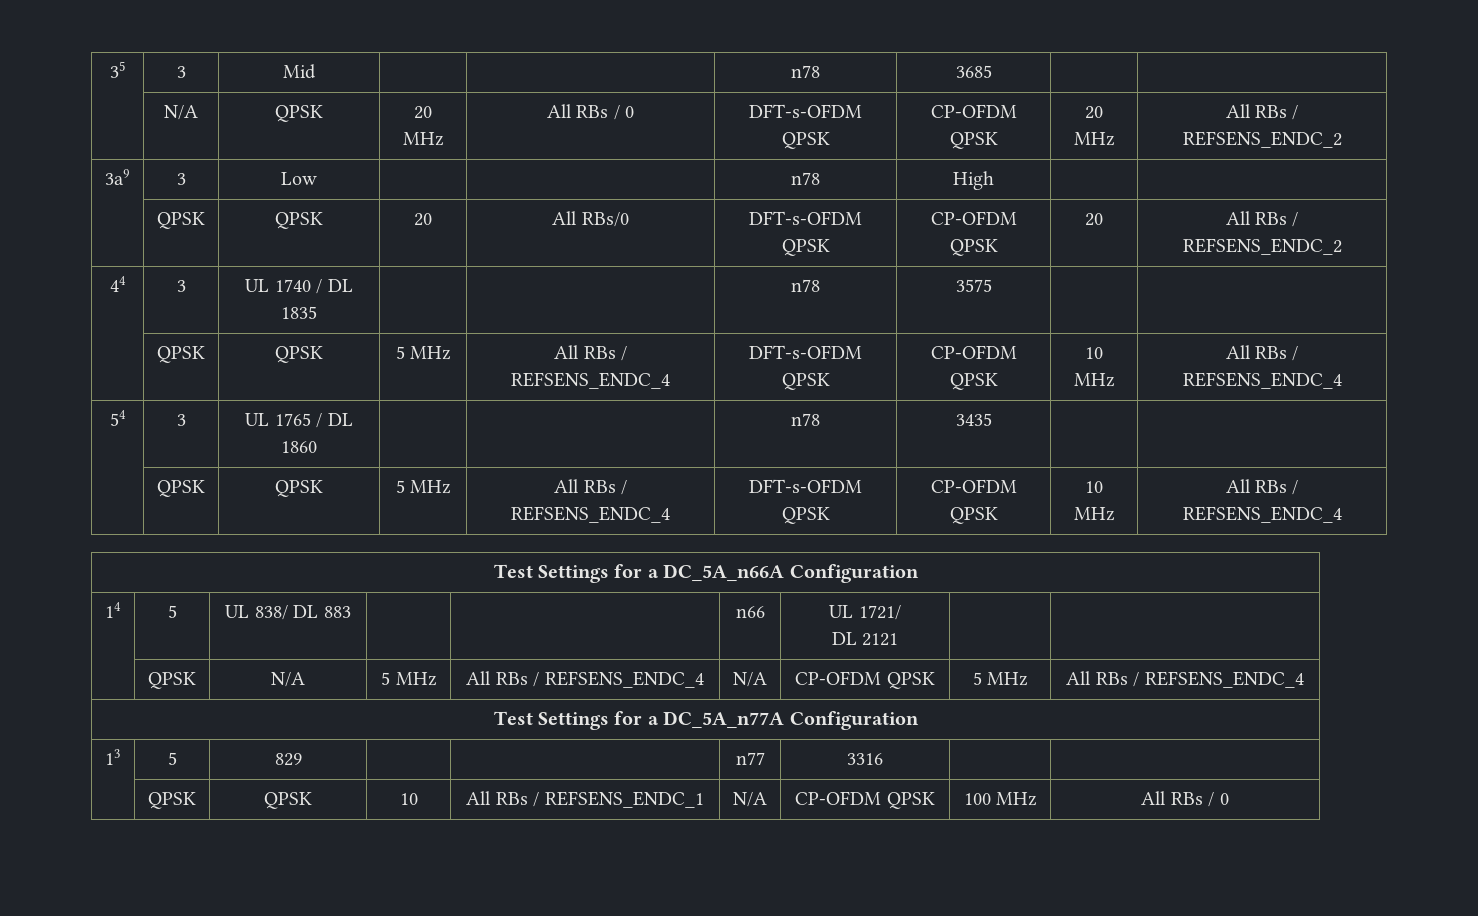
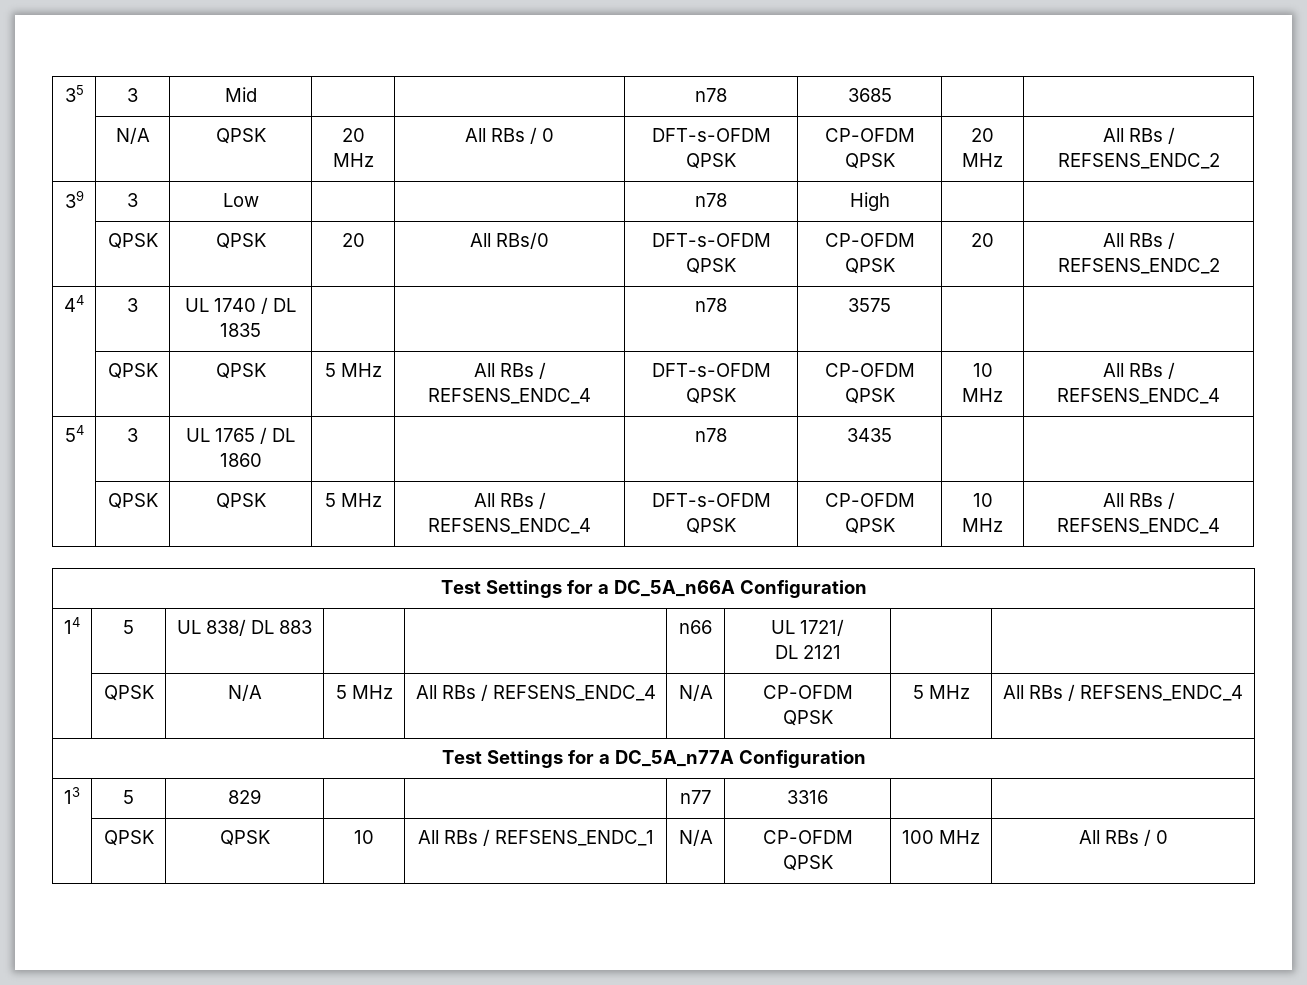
- 3a9 | 3 | Low | | | n78 | High | |
+ 39 | 3 | Low | | | n78 | High | |

